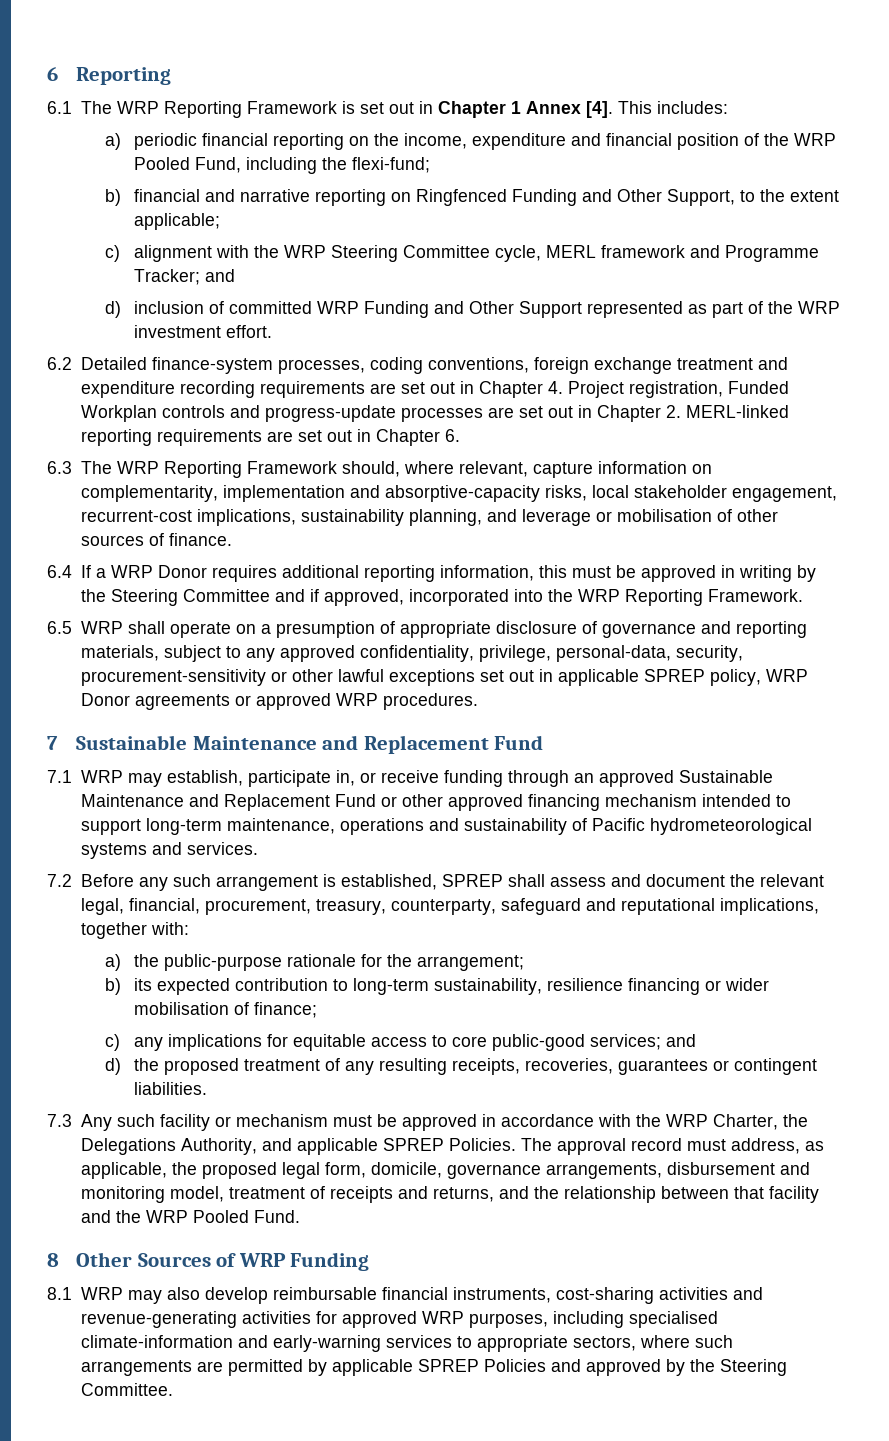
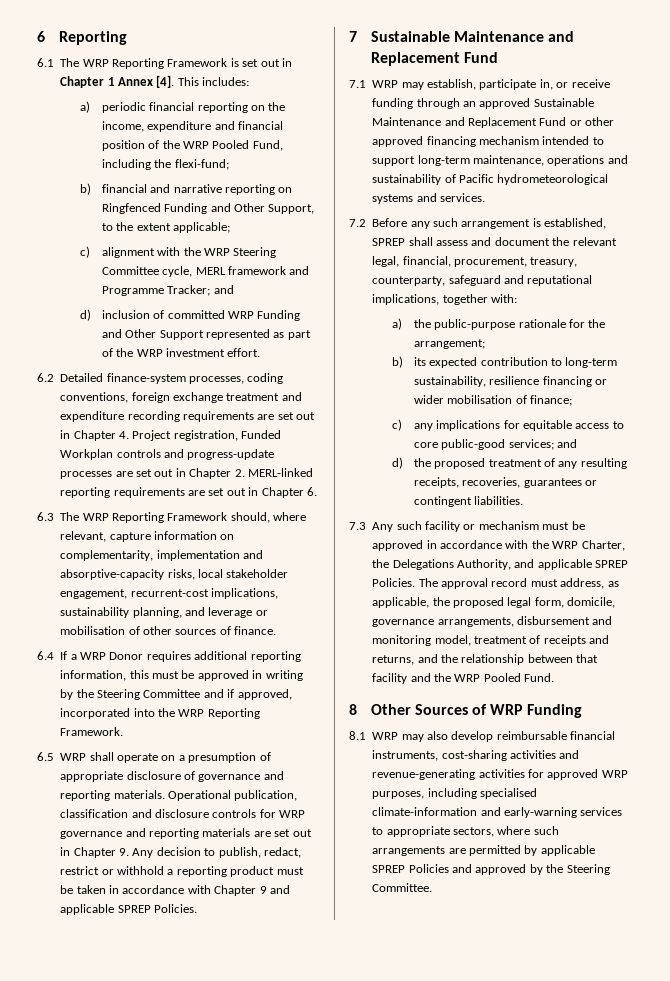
- 6.5 WRP shall operate on a presumption of appropriate disclosure of governance and reporting materials, subject to any approved confidentiality, privilege, personal-data, security, procurement-sensitivity or other lawful exceptions set out in applicable SPREP policy, WRP Donor agreements or approved WRP procedures.
+ 6.5 WRP shall operate on a presumption of appropriate disclosure of governance and reporting materials. Operational publication, classification and disclosure controls for WRP governance and reporting materials are set out in Chapter 9. Any decision to publish, redact, restrict or withhold a reporting product must be taken in accordance with Chapter 9 and applicable SPREP Policies.

